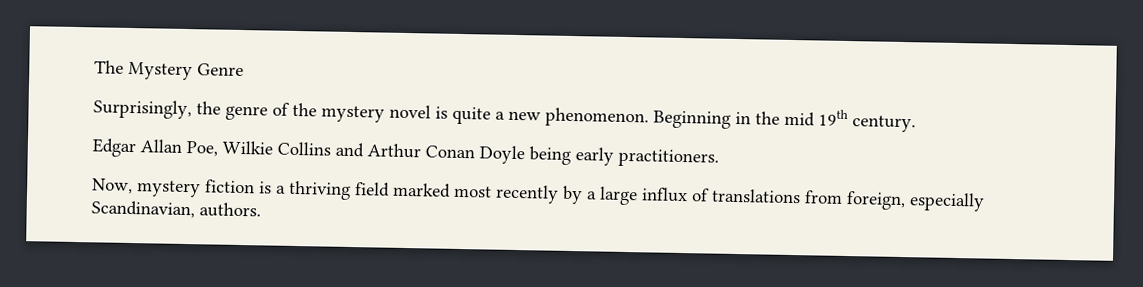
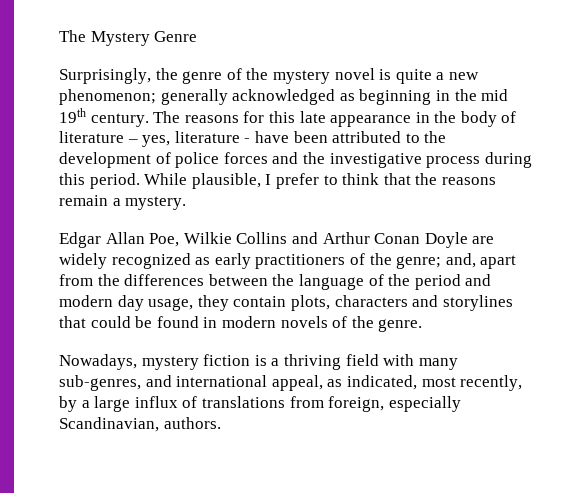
- Surprisingly, the genre of the mystery novel is quite a new phenomenon. Beginning in the mid 19th century.
+ Surprisingly, the genre of the mystery novel is quite a new phenomenon; generally acknowledged as beginning in the mid 19th century. The reasons for this late appearance in the body of literature – yes, literature - have been attributed to the development of police forces and the investigative process during this period. While plausible, I prefer to think that the reasons remain a mystery.
- Edgar Allan Poe, Wilkie Collins and Arthur Conan Doyle being early practitioners.
- Now, mystery fiction is a thriving field marked most recently by a large influx of translations from foreign, especially Scandinavian, authors.
+ Edgar Allan Poe, Wilkie Collins and Arthur Conan Doyle are widely recognized as early practitioners of the genre; and, apart from the differences between the language of the period and modern day usage, they contain plots, characters and storylines that could be found in modern novels of the genre.
+ Nowadays, mystery fiction is a thriving field with many sub-genres, and international appeal, as indicated, most recently, by a large influx of translations from foreign, especially Scandinavian, authors.

